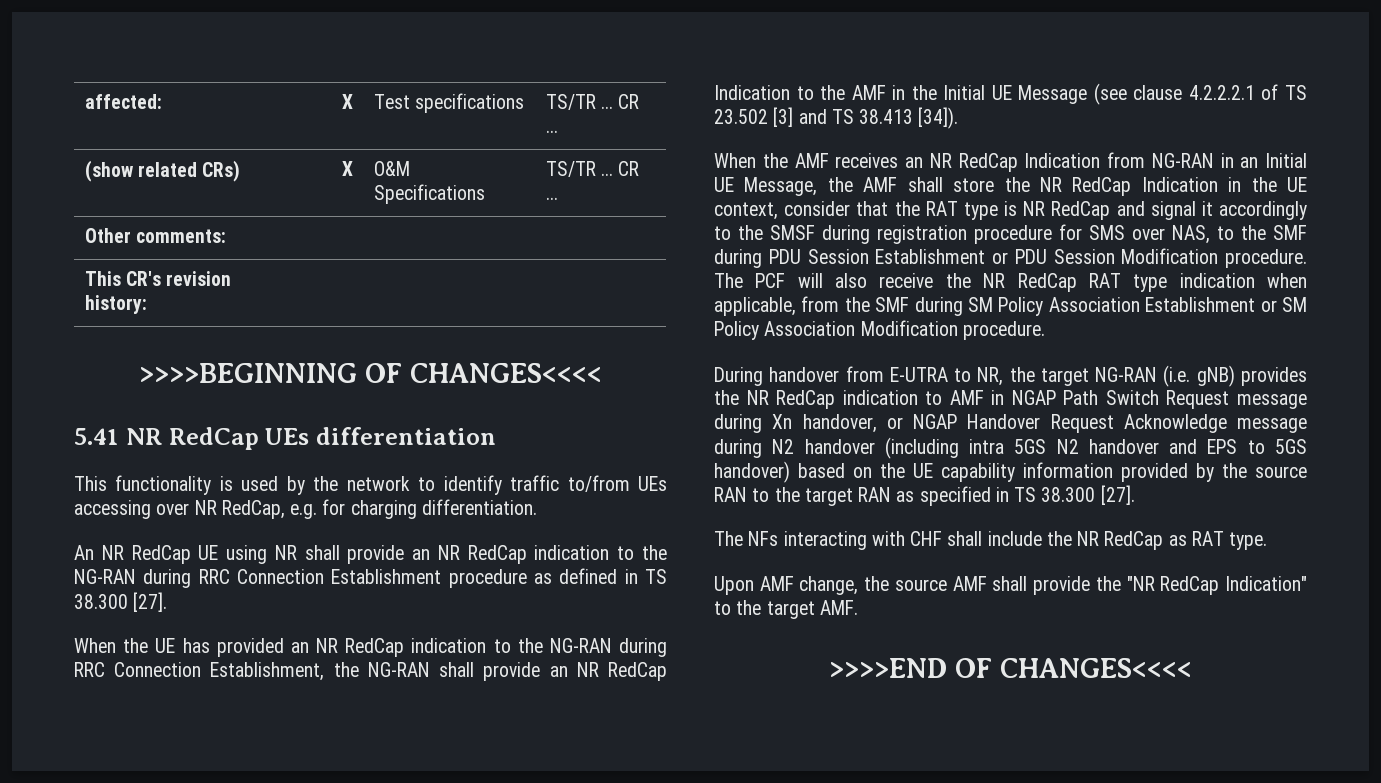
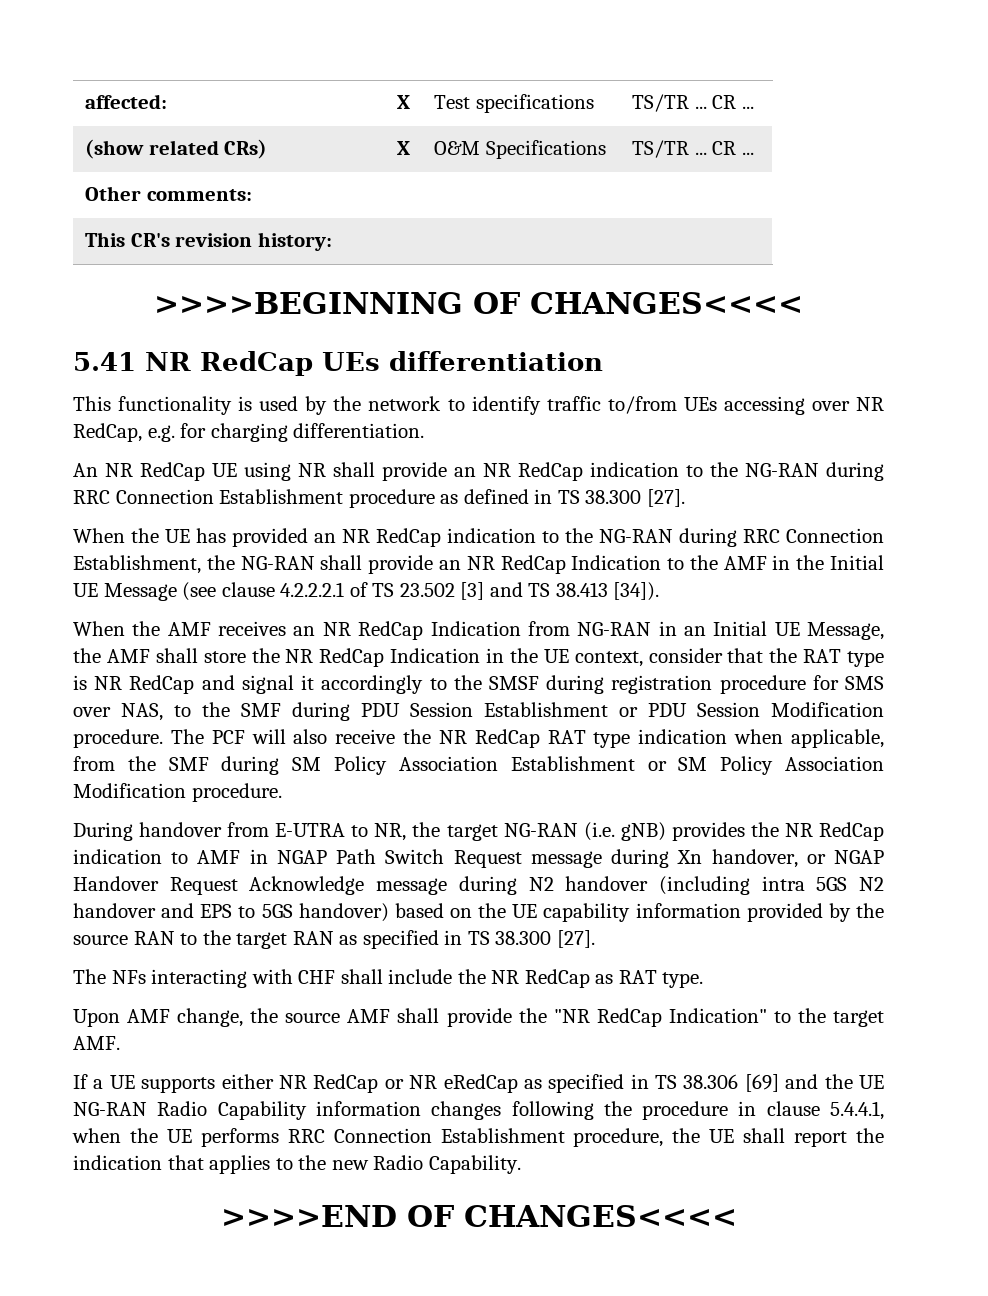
+ If a UE supports either NR RedCap or NR eRedCap as specified in TS 38.306 [69] and the UE NG-RAN Radio Capability information changes following the procedure in clause 5.4.4.1, when the UE performs RRC Connection Establishment procedure, the UE shall report the indication that applies to the new Radio Capability.

